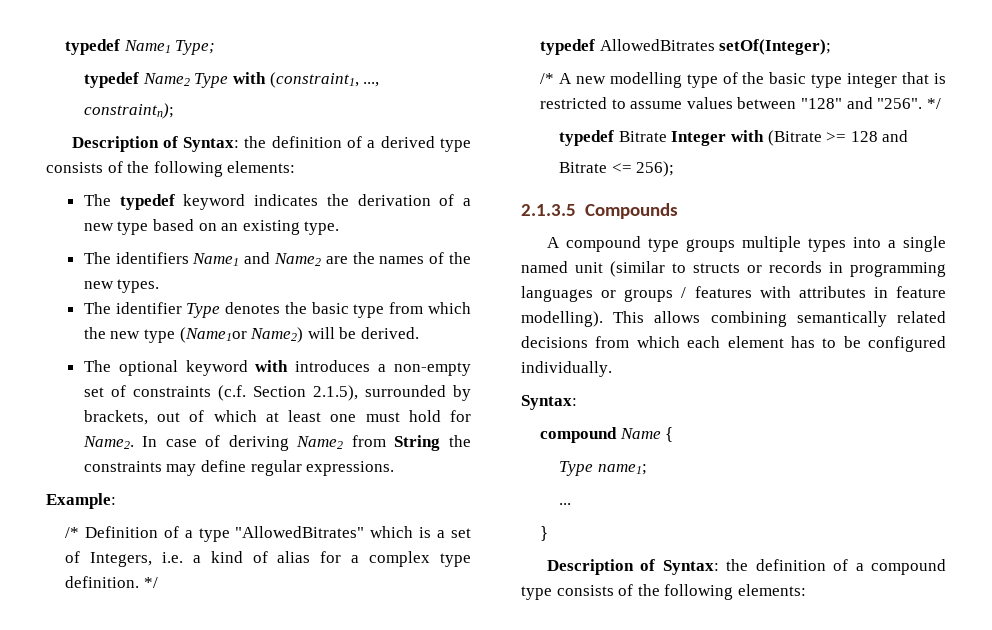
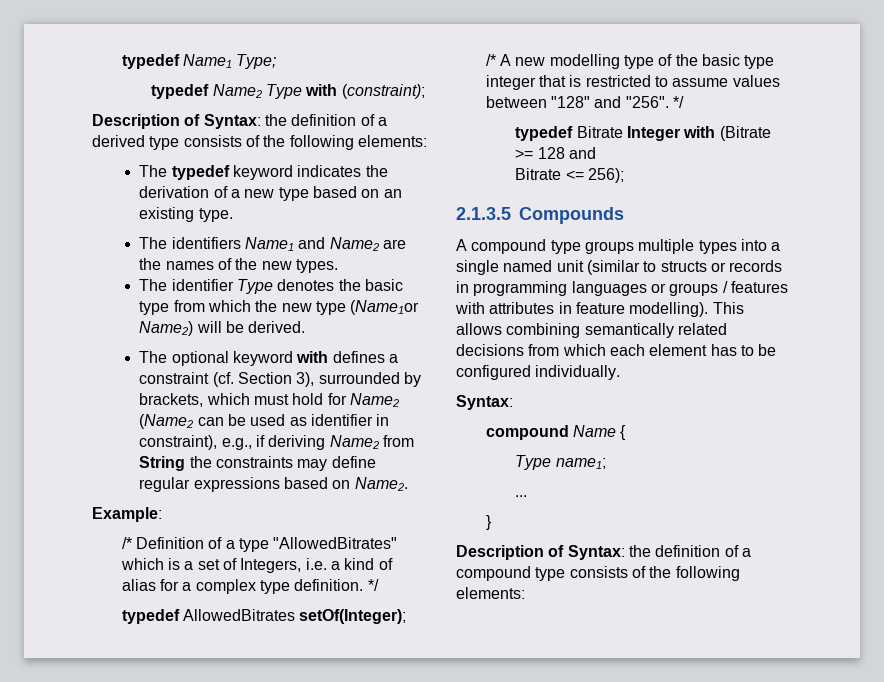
- typedef Name2 Type with (constraint1, ...,
- constraintn);
+ typedef Name2 Type with (constraint);
- The optional keyword with introduces a non-empty set of constraints (c.f. Section 2.1.5), surrounded by brackets, out of which at least one must hold for Name2. In case of deriving Name2 from String the constraints may define regular expressions.
+ The optional keyword with defines a constraint (cf. Section 3), surrounded by brackets, which must hold for Name2 (Name2 can be used as identifier in constraint), e.g., if deriving Name2 from String the constraints may define regular expressions based on Name2.

